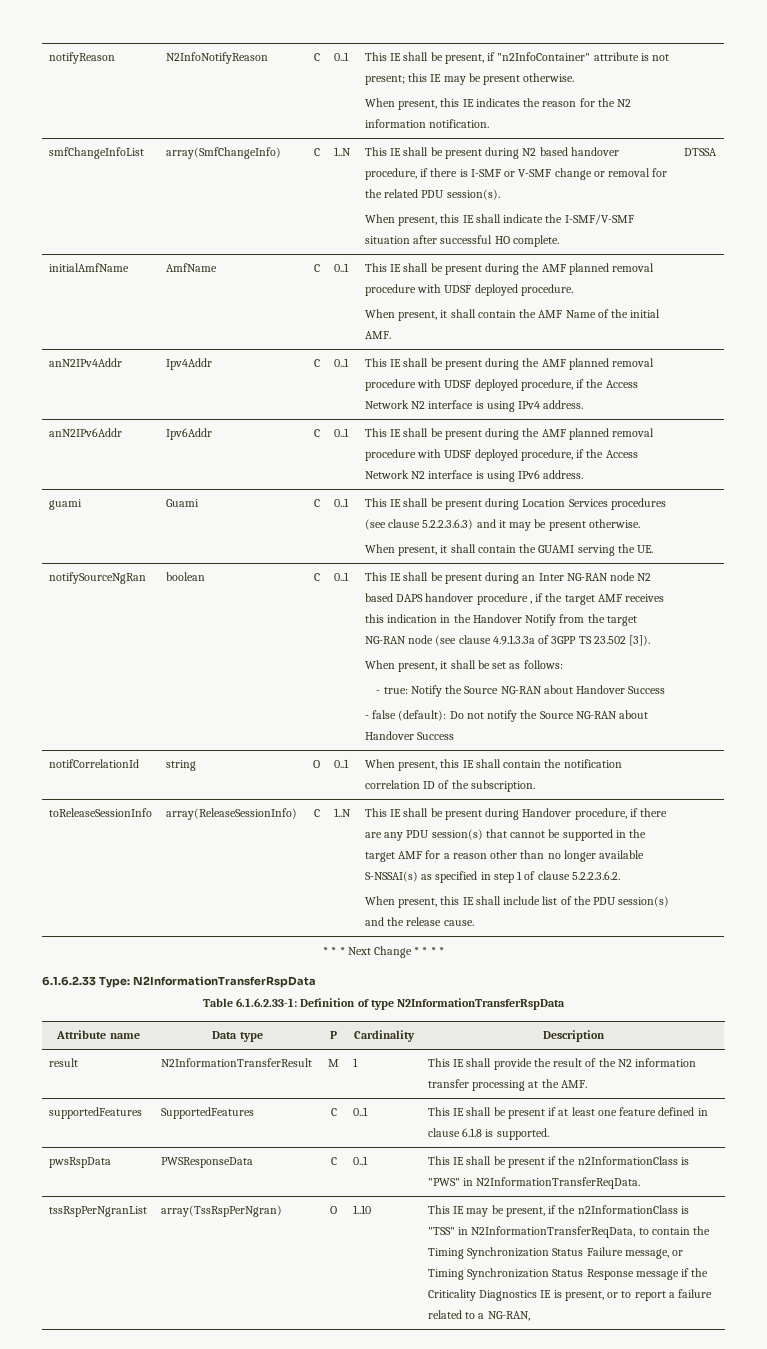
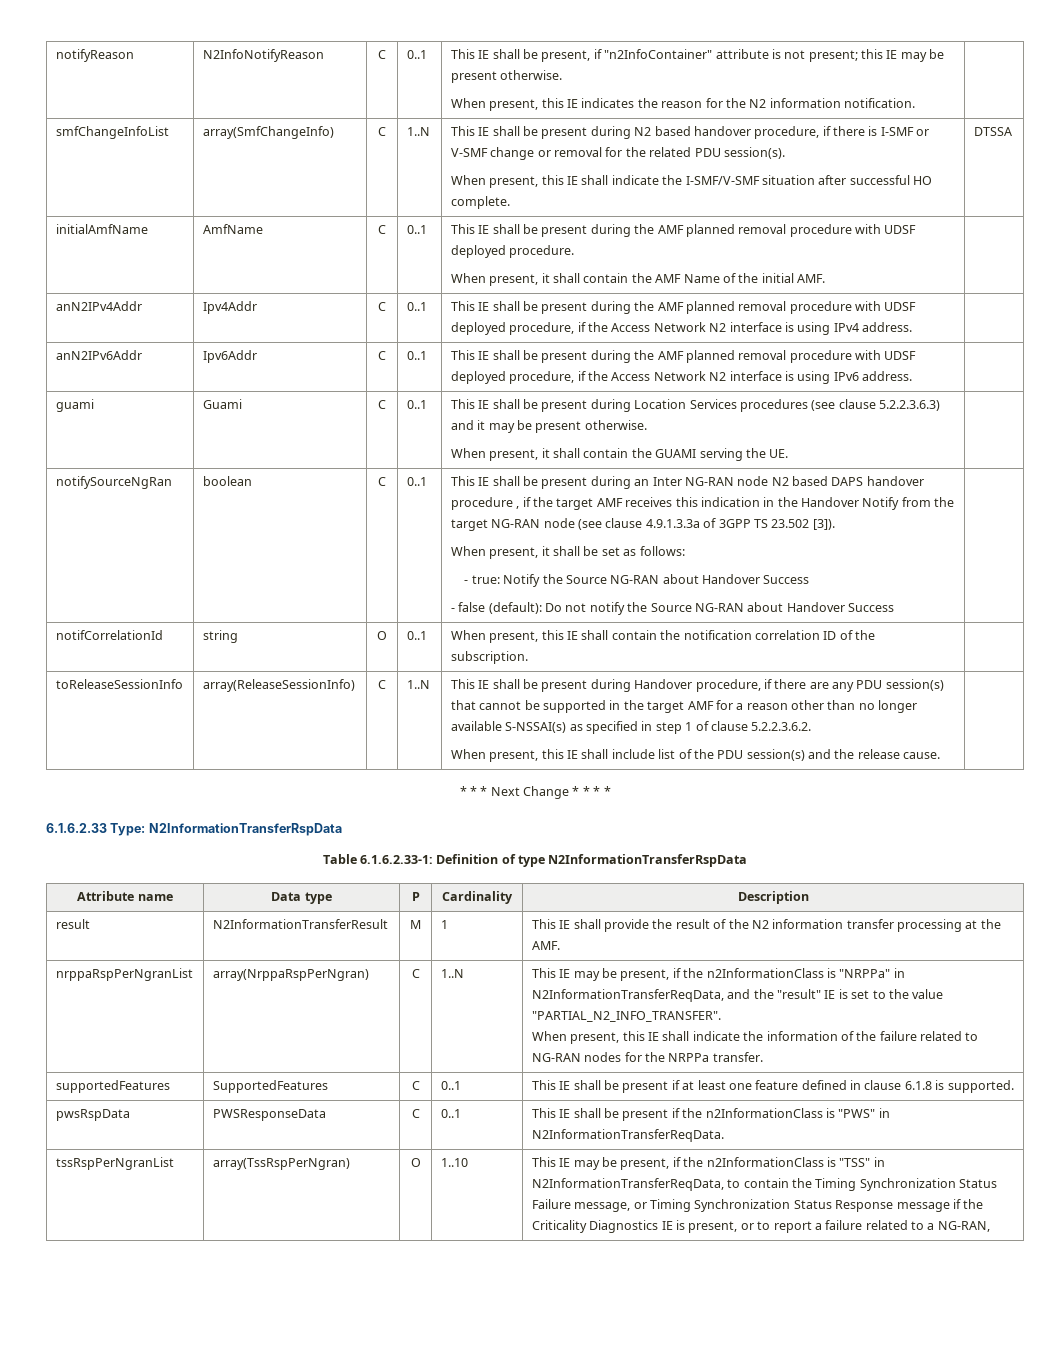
+ nrppaRspPerNgranList | array(NrppaRspPerNgran) | C | 1..N | This IE may be present, if the n2InformationClass is "NRPPa" in N2InformationTransferReqData, and the "result" IE is set to the value "PARTIAL_N2_INFO_TRANSFER".
+ When present, this IE shall indicate the information of the failure related to NG-RAN nodes for the NRPPa transfer.

